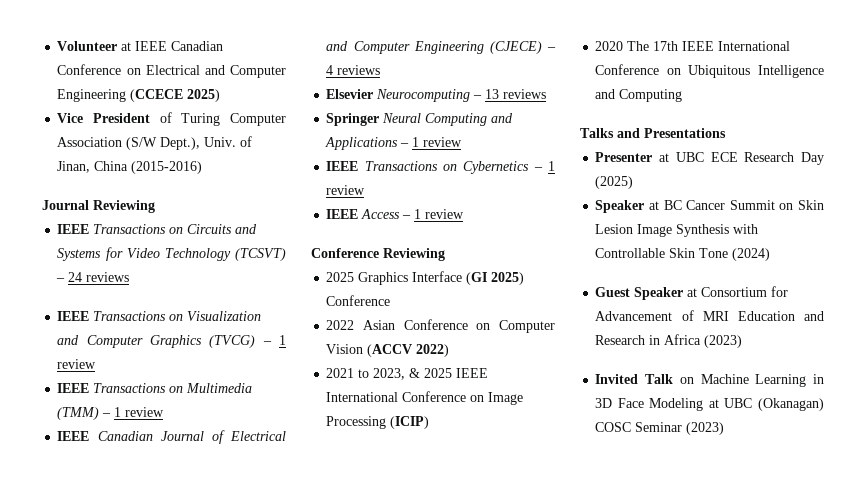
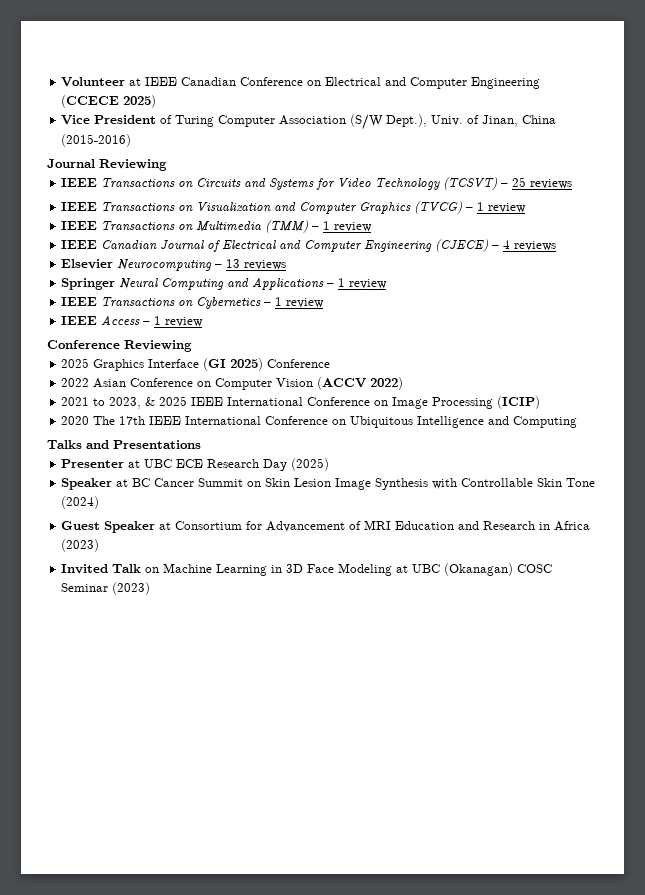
- IEEE Transactions on Circuits and Systems for Video Technology (TCSVT) – 24 reviews
+ IEEE Transactions on Circuits and Systems for Video Technology (TCSVT) – 25 reviews

